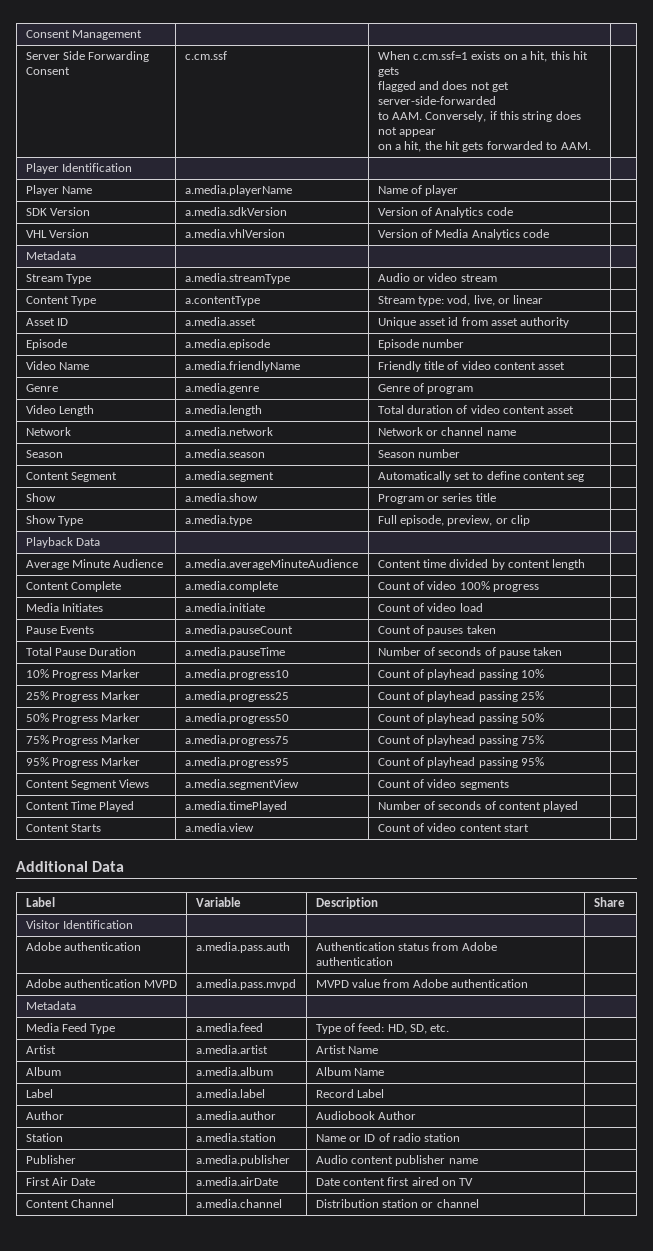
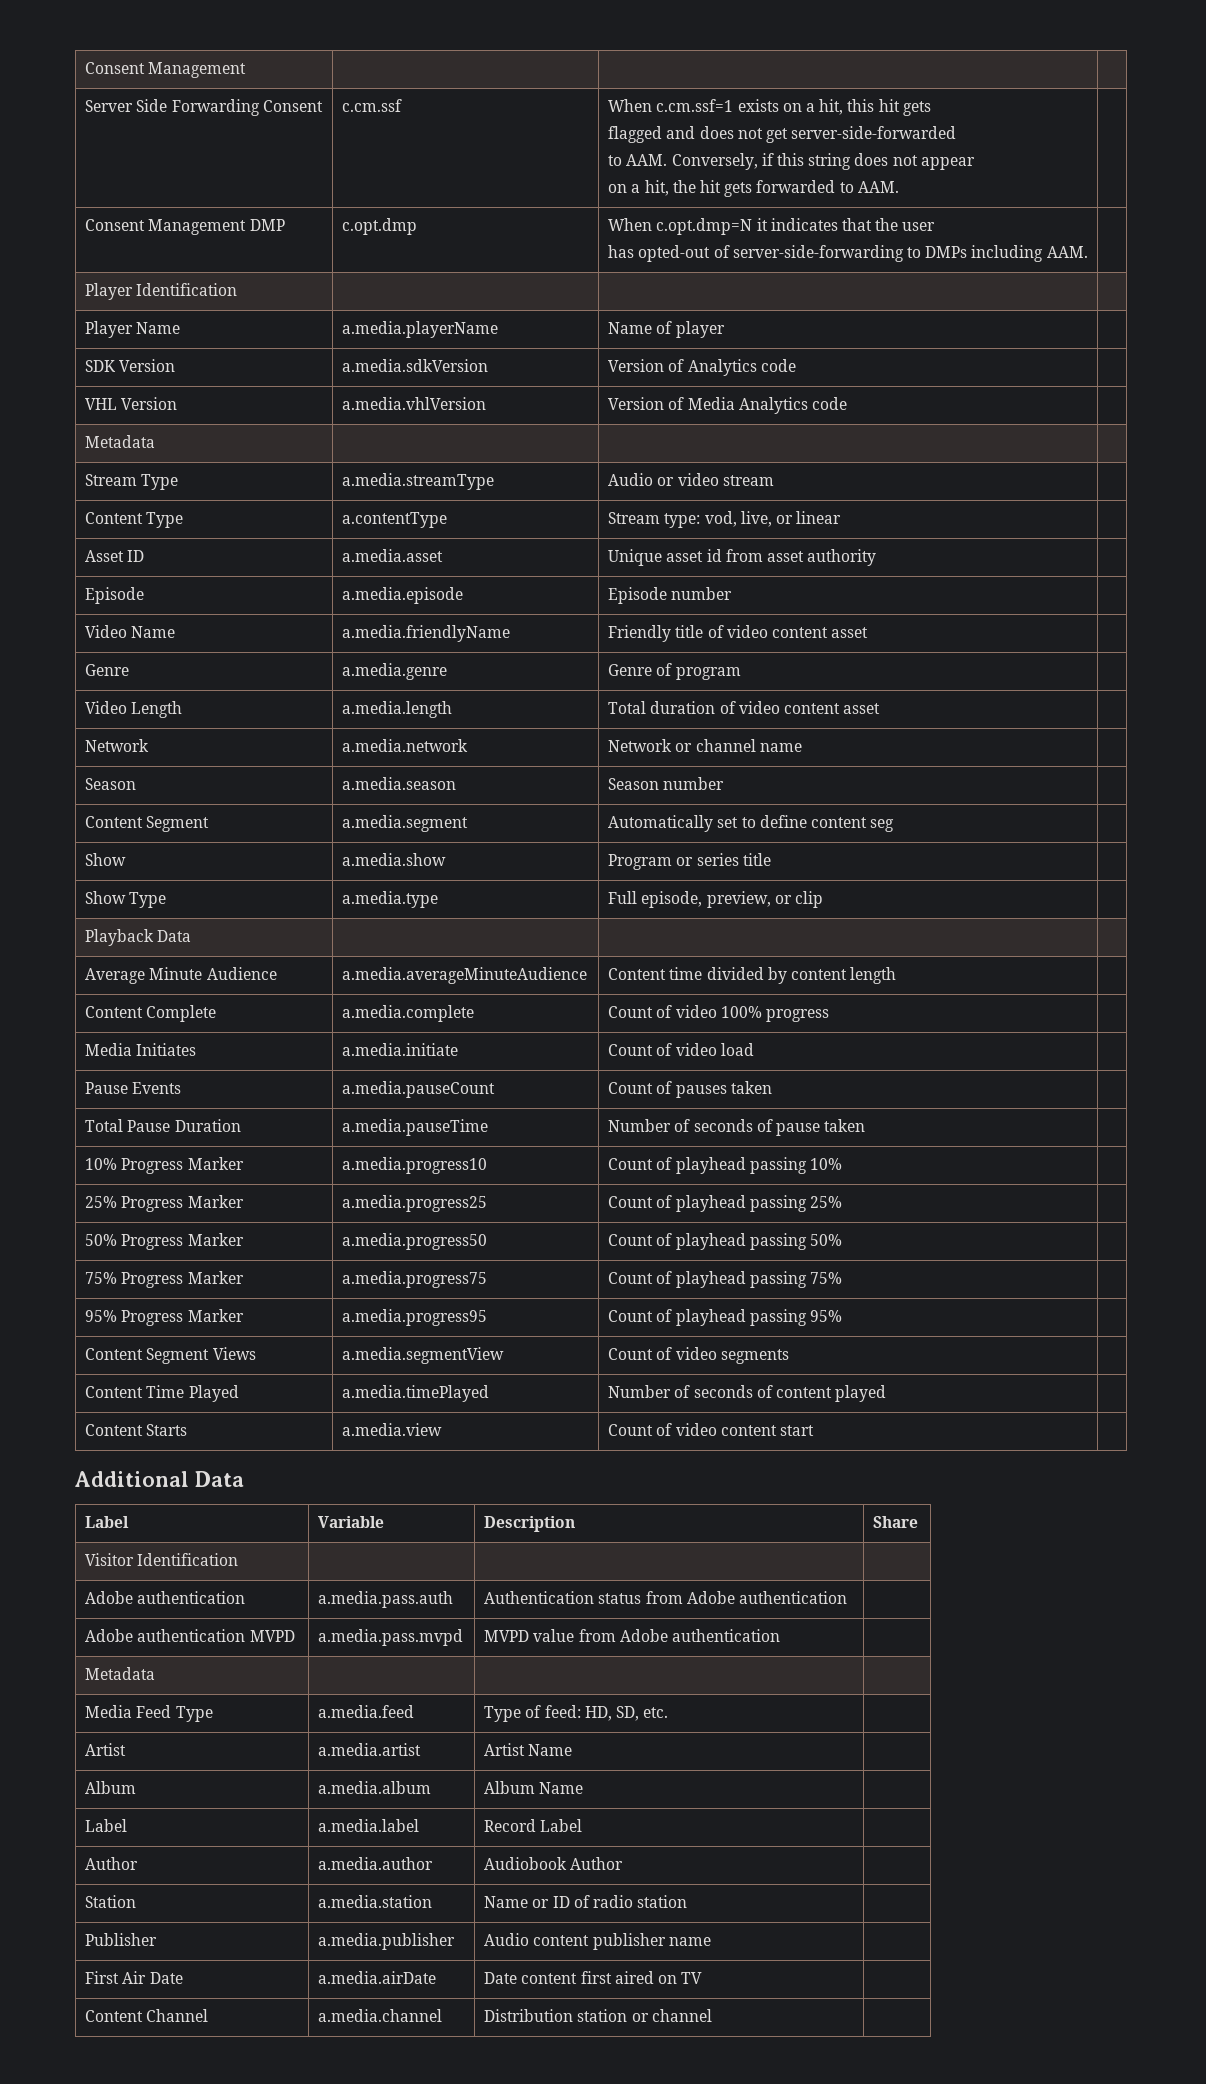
+ Consent Management DMP | c.opt.dmp | When c.opt.dmp=N it indicates that the user
+ has opted-out of server-side-forwarding to DMPs including AAM. |

